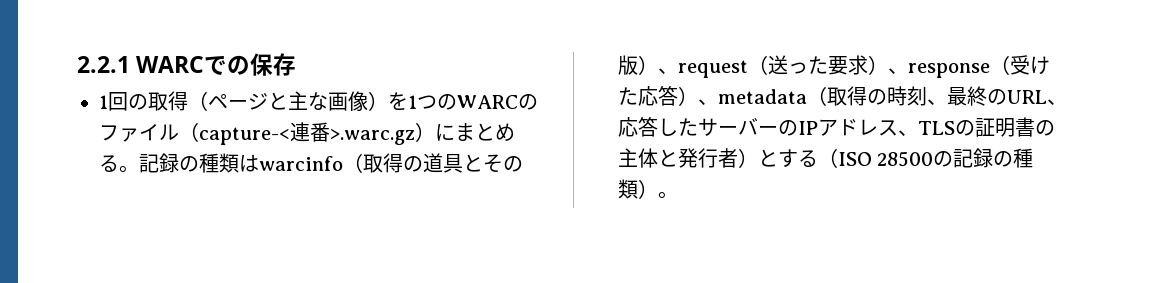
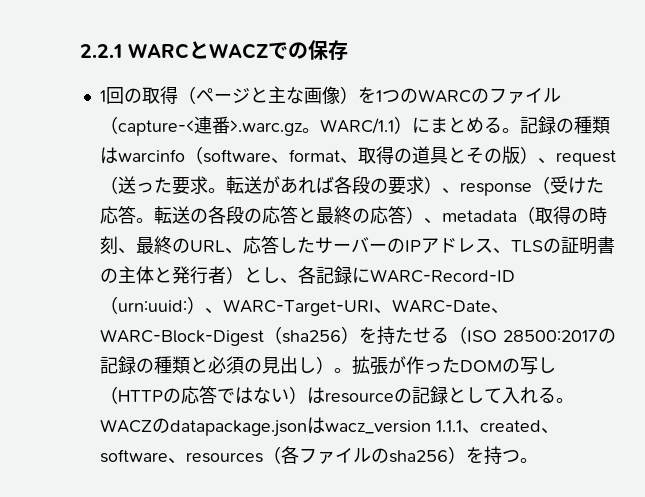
- 2.2.1 WARCでの保存
+ 2.2.1 WARCとWACZでの保存
- 1回の取得（ページと主な画像）を1つのWARCのファイル（capture-<連番>.warc.gz）にまとめる。
+ 1回の取得（ページと主な画像）を1つのWARCのファイル（capture-<連番>.warc.gz。WARC/1.1）にまとめる。
- 記録の種類はwarcinfo（取得の道具とその版）、request（送った要求）、response（受けた応答）、metadata（取得の時刻、最終のURL、応答したサーバーのIPアドレス、TLSの証明書の主体と発行者）とする（ISO 28500の記録の種類）。
+ 記録の種類はwarcinfo（software、format、取得の道具とその版）、request（送った要求。転送があれば各段の要求）、response（受けた応答。転送の各段の応答と最終の応答）、metadata（取得の時刻、最終のURL、応答したサーバーのIPアドレス、TLSの証明書の主体と発行者）とし、各記録にWARC-Record-ID（urn:uuid:）、WARC-Target-URI、WARC-Date、WARC-Block-Digest（sha256）を持たせる（ISO 28500:2017の記録の種類と必須の見出し）。拡張が作ったDOMの写し（HTTPの応答ではない）はresourceの記録として入れる。WACZのdatapackage.jsonはwacz_version 1.1.1、created、software、resources（各ファイルのsha256）を持つ。

